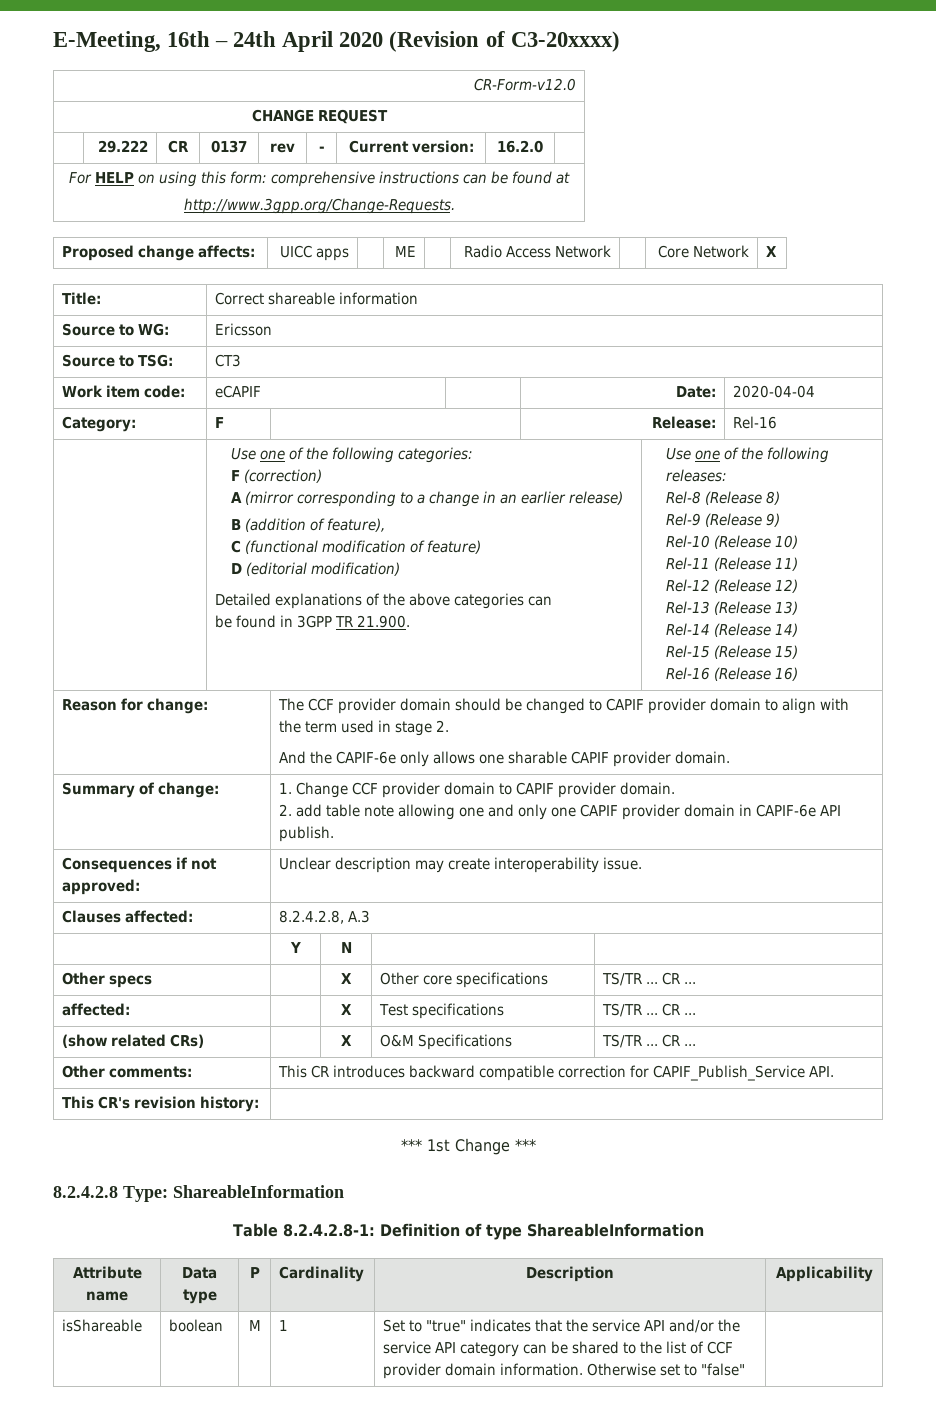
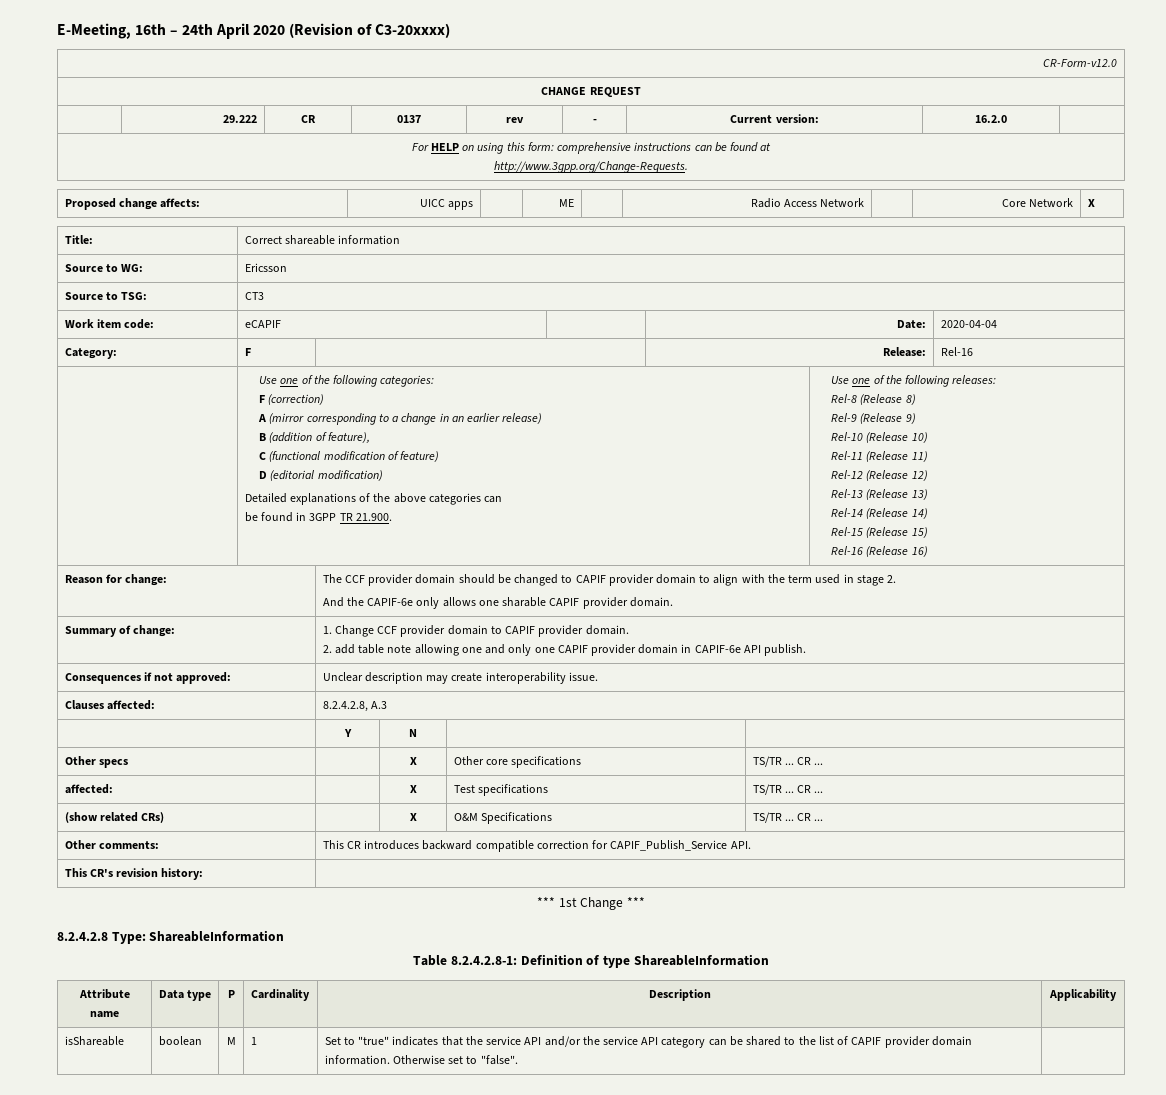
- isShareable | boolean | M | 1 | Set to "true" indicates that the service API and/or the service API category can be shared to the list of CCF provider domain information. Otherwise set to "false" |
+ isShareable | boolean | M | 1 | Set to "true" indicates that the service API and/or the service API category can be shared to the list of CAPIF provider domain information. Otherwise set to "false". |

